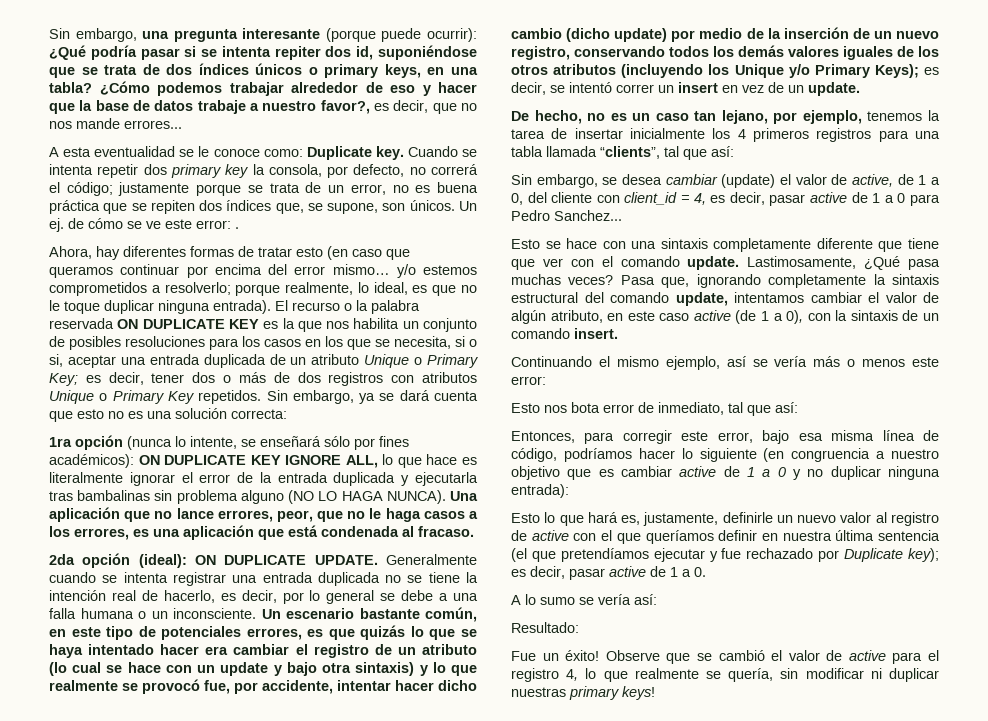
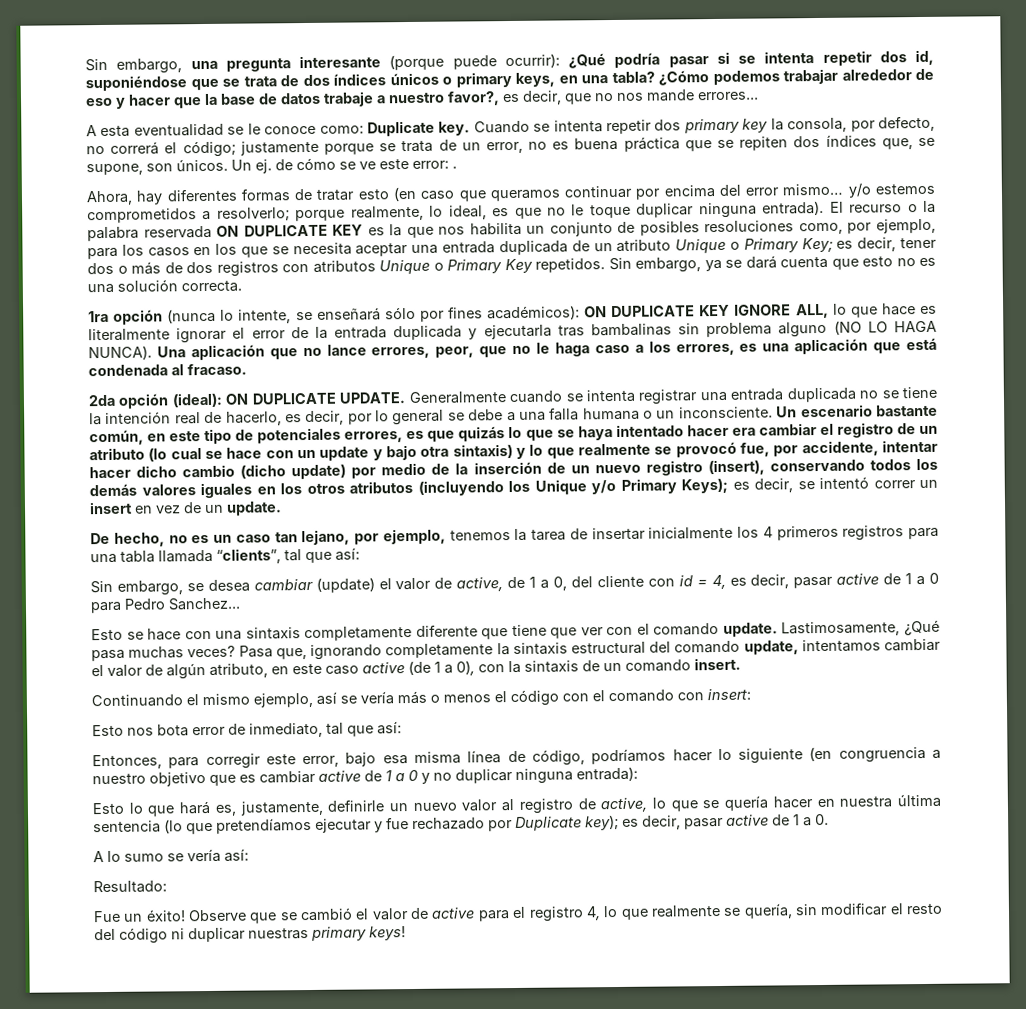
- Sin embargo, una pregunta interesante (porque puede ocurrir): ¿Qué podría pasar si se intenta repiter dos id, suponiéndose que se trata de dos índices únicos o primary keys, en una tabla?
+ Sin embargo, una pregunta interesante (porque puede ocurrir): ¿Qué podría pasar si se intenta repetir dos id, suponiéndose que se trata de dos índices únicos o primary keys, en una tabla?
- El recurso o la palabra reservada ON DUPLICATE KEY es la que nos habilita un conjunto de posibles resoluciones para los casos en los que se necesita, si o si, aceptar una entrada duplicada de un atributo Unique o Primary Key; es decir, tener dos o más de dos registros con atributos Unique o Primary Key repetidos.
+ El recurso o la palabra reservada ON DUPLICATE KEY es la que nos habilita un conjunto de posibles resoluciones como, por ejemplo, para los casos en los que se necesita aceptar una entrada duplicada de un atributo Unique o Primary Key; es decir, tener dos o más de dos registros con atributos Unique o Primary Key repetidos.
- Sin embargo, ya se dará cuenta que esto no es una solución correcta:
+ Sin embargo, ya se dará cuenta que esto no es una solución correcta.
- Una aplicación que no lance errores, peor, que no le haga casos a los errores, es una aplicación que está condenada al fracaso.
+ Una aplicación que no lance errores, peor, que no le haga caso a los errores, es una aplicación que está condenada al fracaso.
- Un escenario bastante común, en este tipo de potenciales errores, es que quizás lo que se haya intentado hacer era cambiar el registro de un atributo (lo cual se hace con un update y bajo otra sintaxis) y lo que realmente se provocó fue, por accidente, intentar hacer dicho cambio (dicho update) por medio de la inserción de un nuevo registro, conservando todos los demás valores iguales de los otros atributos (incluyendo los Unique y/o Primary Keys);
+ Un escenario bastante común, en este tipo de potenciales errores, es que quizás lo que se haya intentado hacer era cambiar el registro de un atributo (lo cual se hace con un update y bajo otra sintaxis) y lo que realmente se provocó fue, por accidente, intentar hacer dicho cambio (dicho update) por medio de la inserción de un nuevo registro (insert), conservando todos los demás valores iguales en los otros atributos (incluyendo los Unique y/o Primary Keys);
- Sin embargo, se desea cambiar (update) el valor de active, de 1 a 0, del cliente con client_id = 4, es decir, pasar active de 1 a 0 para Pedro Sanchez...
+ Sin embargo, se desea cambiar (update) el valor de active, de 1 a 0, del cliente con id = 4, es decir, pasar active de 1 a 0 para Pedro Sanchez...
- Continuando el mismo ejemplo, así se vería más o menos este error:
+ Continuando el mismo ejemplo, así se vería más o menos el código con el comando con insert:
- Esto lo que hará es, justamente, definirle un nuevo valor al registro de active con el que queríamos definir en nuestra última sentencia (el que pretendíamos ejecutar y fue rechazado por Duplicate key); es decir, pasar active de 1 a 0.
+ Esto lo que hará es, justamente, definirle un nuevo valor al registro de active, lo que se quería hacer en nuestra última sentencia (lo que pretendíamos ejecutar y fue rechazado por Duplicate key); es decir, pasar active de 1 a 0.
- Observe que se cambió el valor de active para el registro 4, lo que realmente se quería, sin modificar ni duplicar nuestras primary keys!
+ Observe que se cambió el valor de active para el registro 4, lo que realmente se quería, sin modificar el resto del código ni duplicar nuestras primary keys!

